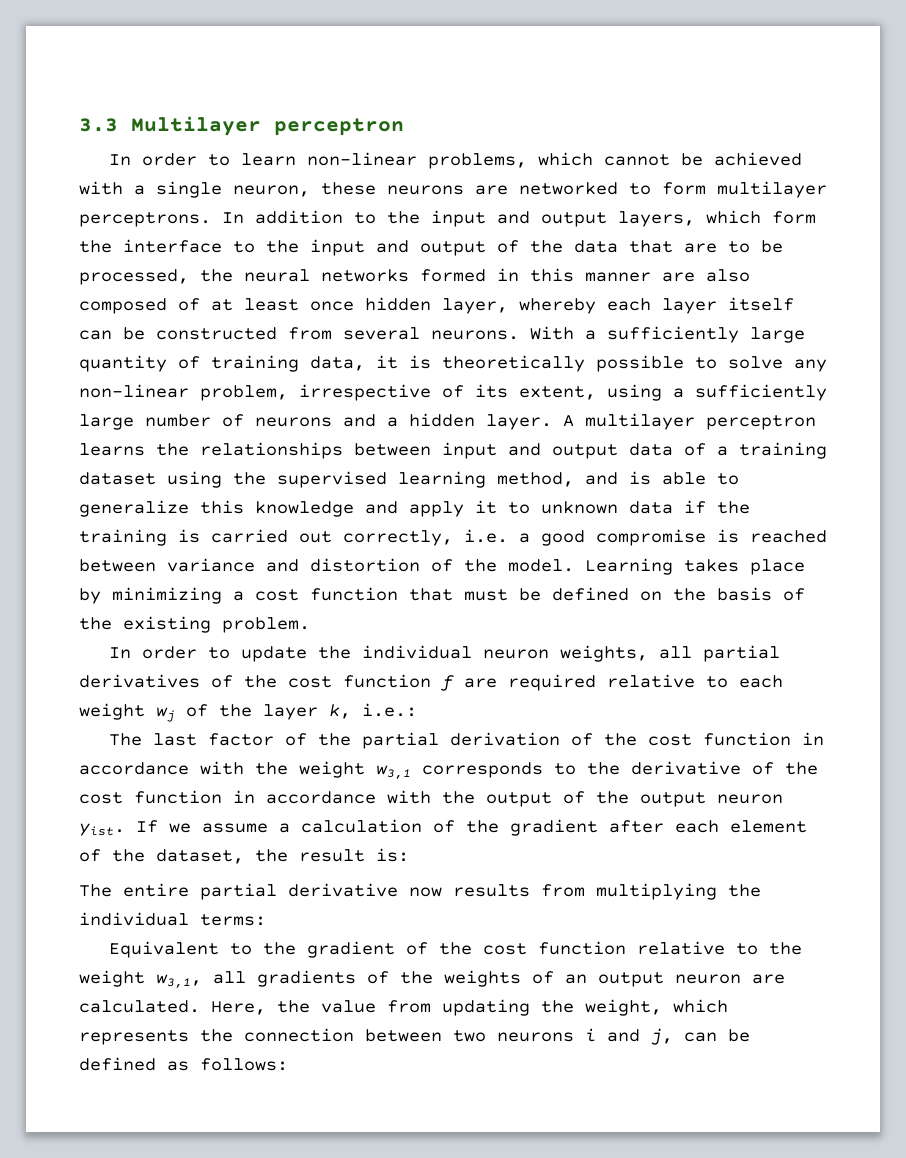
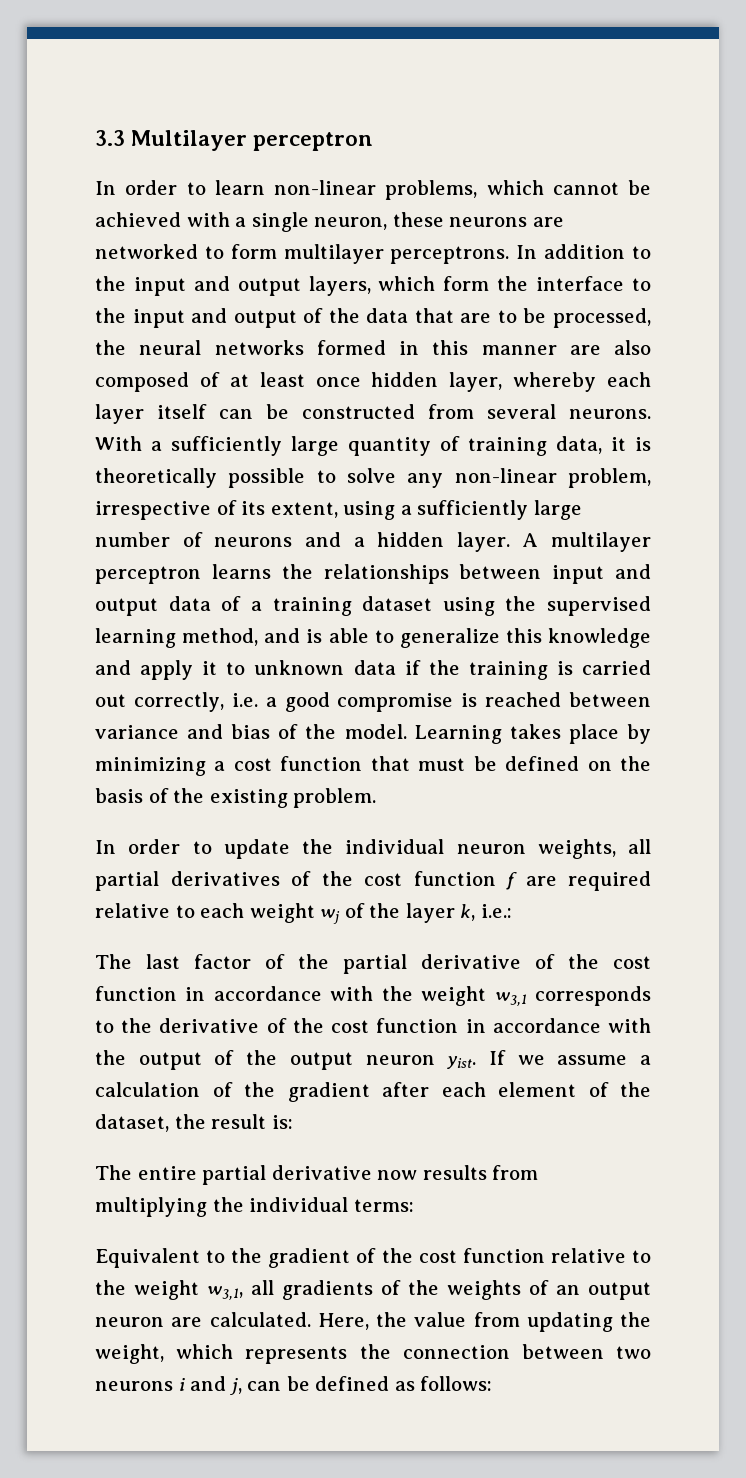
- A multilayer perceptron learns the relationships between input and output data of a training dataset using the supervised learning method, and is able to generalize this knowledge and apply it to unknown data if the training is carried out correctly, i.e. a good compromise is reached between variance and distortion of the model.
+ A multilayer perceptron learns the relationships between input and output data of a training dataset using the supervised learning method, and is able to generalize this knowledge and apply it to unknown data if the training is carried out correctly, i.e. a good compromise is reached between variance and bias of the model.
- The last factor of the partial derivation of the cost function in accordance with the weight w3,1 corresponds to the derivative of the cost function in accordance with the output of the output neuron yist.
+ The last factor of the partial derivative of the cost function in accordance with the weight w3,1 corresponds to the derivative of the cost function in accordance with the output of the output neuron yist.

